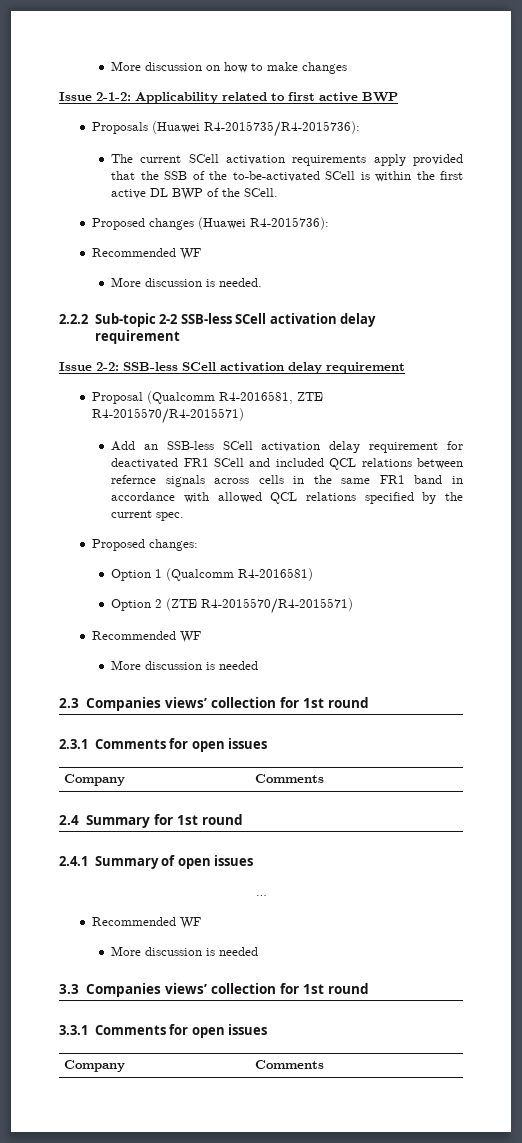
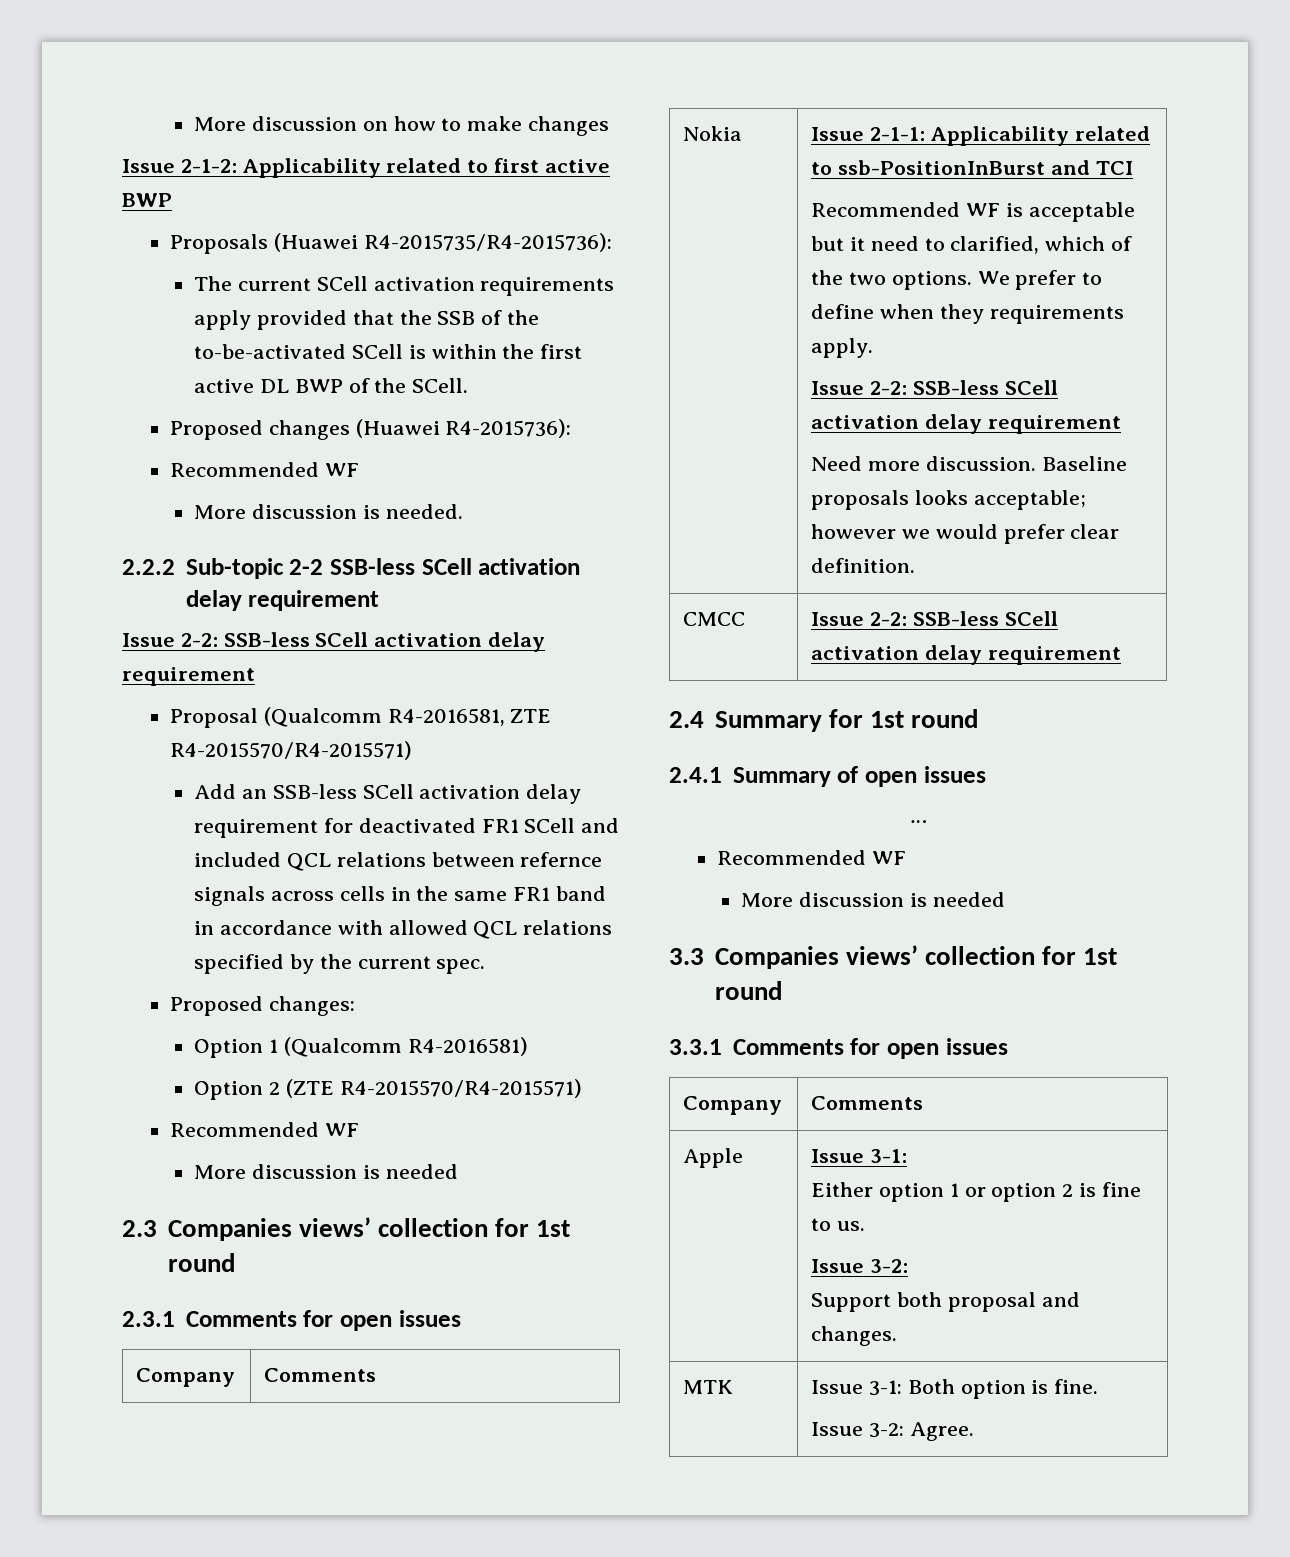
+ Nokia | Issue 2-1-1: Applicability related to ssb-PositionInBurst and TCI
+ Recommended WF is acceptable but it need to clarified, which of the two options. We prefer to define when they requirements apply.
+ Issue 2-2: SSB-less SCell activation delay requirement
+ Need more discussion. Baseline proposals looks acceptable; however we would prefer clear definition.
+ CMCC | Issue 2-2: SSB-less SCell activation delay requirement
+ Apple | Issue 3-1:
+ Either option 1 or option 2 is fine to us.
+ Issue 3-2:
+ Support both proposal and changes.
+ MTK | Issue 3-1: Both option is fine.
+ Issue 3-2: Agree.

